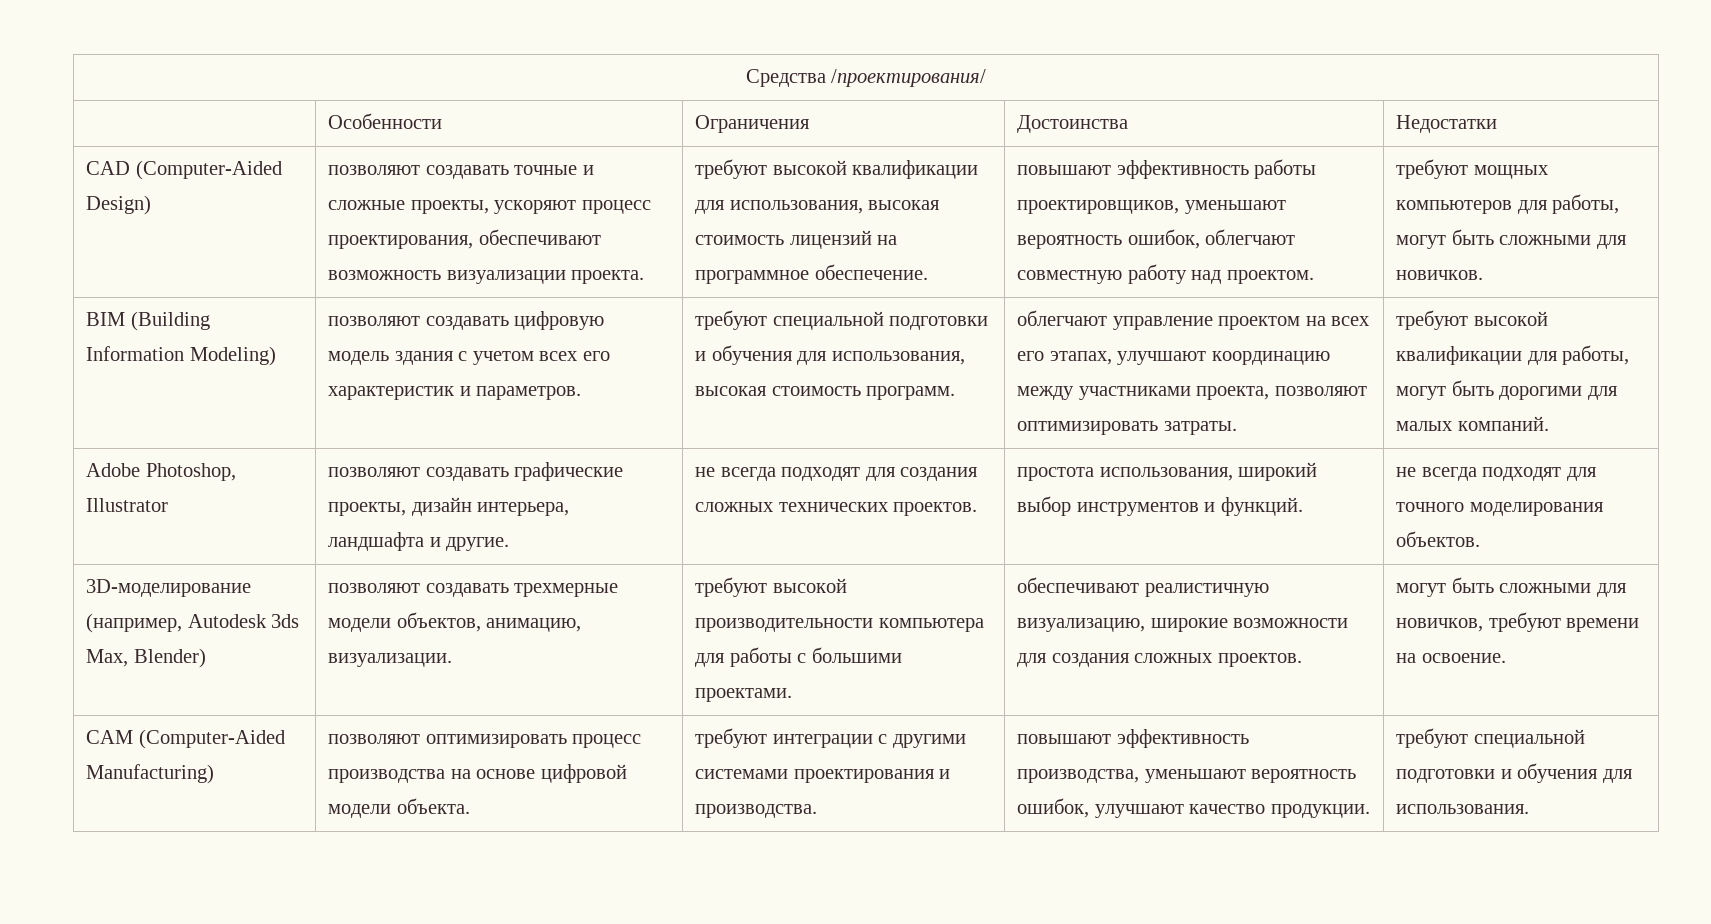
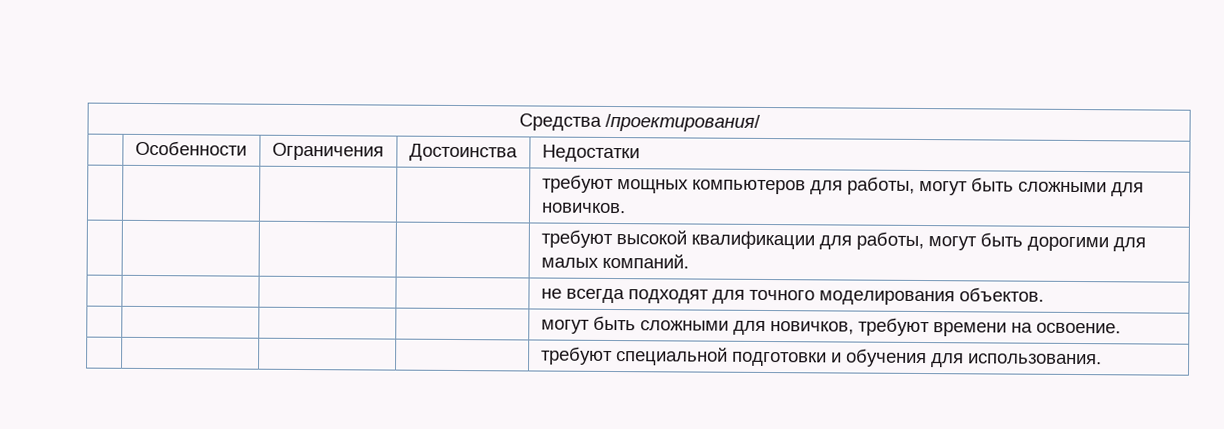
- CAD (Computer-Aided Design) | позволяют создавать точные и сложные проекты, ускоряют процесс проектирования, обеспечивают возможность визуализации проекта. | требуют высокой квалификации для использования, высокая стоимость лицензий на программное обеспечение. | повышают эффективность работы проектировщиков, уменьшают вероятность ошибок, облегчают совместную работу над проектом.
- BIM (Building Information Modeling) | позволяют создавать цифровую модель здания с учетом всех его характеристик и параметров. | требуют специальной подготовки и обучения для использования, высокая стоимость программ. | облегчают управление проектом на всех его этапах, улучшают координацию между участниками проекта, позволяют оптимизировать затраты.
- Adobe Photoshop, Illustrator | позволяют создавать графические проекты, дизайн интерьера, ландшафта и другие. | не всегда подходят для создания сложных технических проектов. | простота использования, широкий выбор инструментов и функций. | не всегда подходят для точного моделирования объектов.
+ | | | | не всегда подходят для точного моделирования объектов.
- 3D-моделирование (например, Autodesk 3ds Max, Blender) | позволяют создавать трехмерные модели объектов, анимацию, визуализации. | требуют высокой производительности компьютера для работы с большими проектами. | обеспечивают реалистичную визуализацию, широкие возможности для создания сложных проектов. | могут быть сложными для новичков, требуют времени на освоение.
+ | | | | могут быть сложными для новичков, требуют времени на освоение.
- CAM (Computer-Aided Manufacturing) | позволяют оптимизировать процесс производства на основе цифровой модели объекта. | требуют интеграции с другими системами проектирования и производства. | повышают эффективность производства, уменьшают вероятность ошибок, улучшают качество продукции. | требуют специальной подготовки и обучения для использования.
+ | | | | требуют специальной подготовки и обучения для использования.

